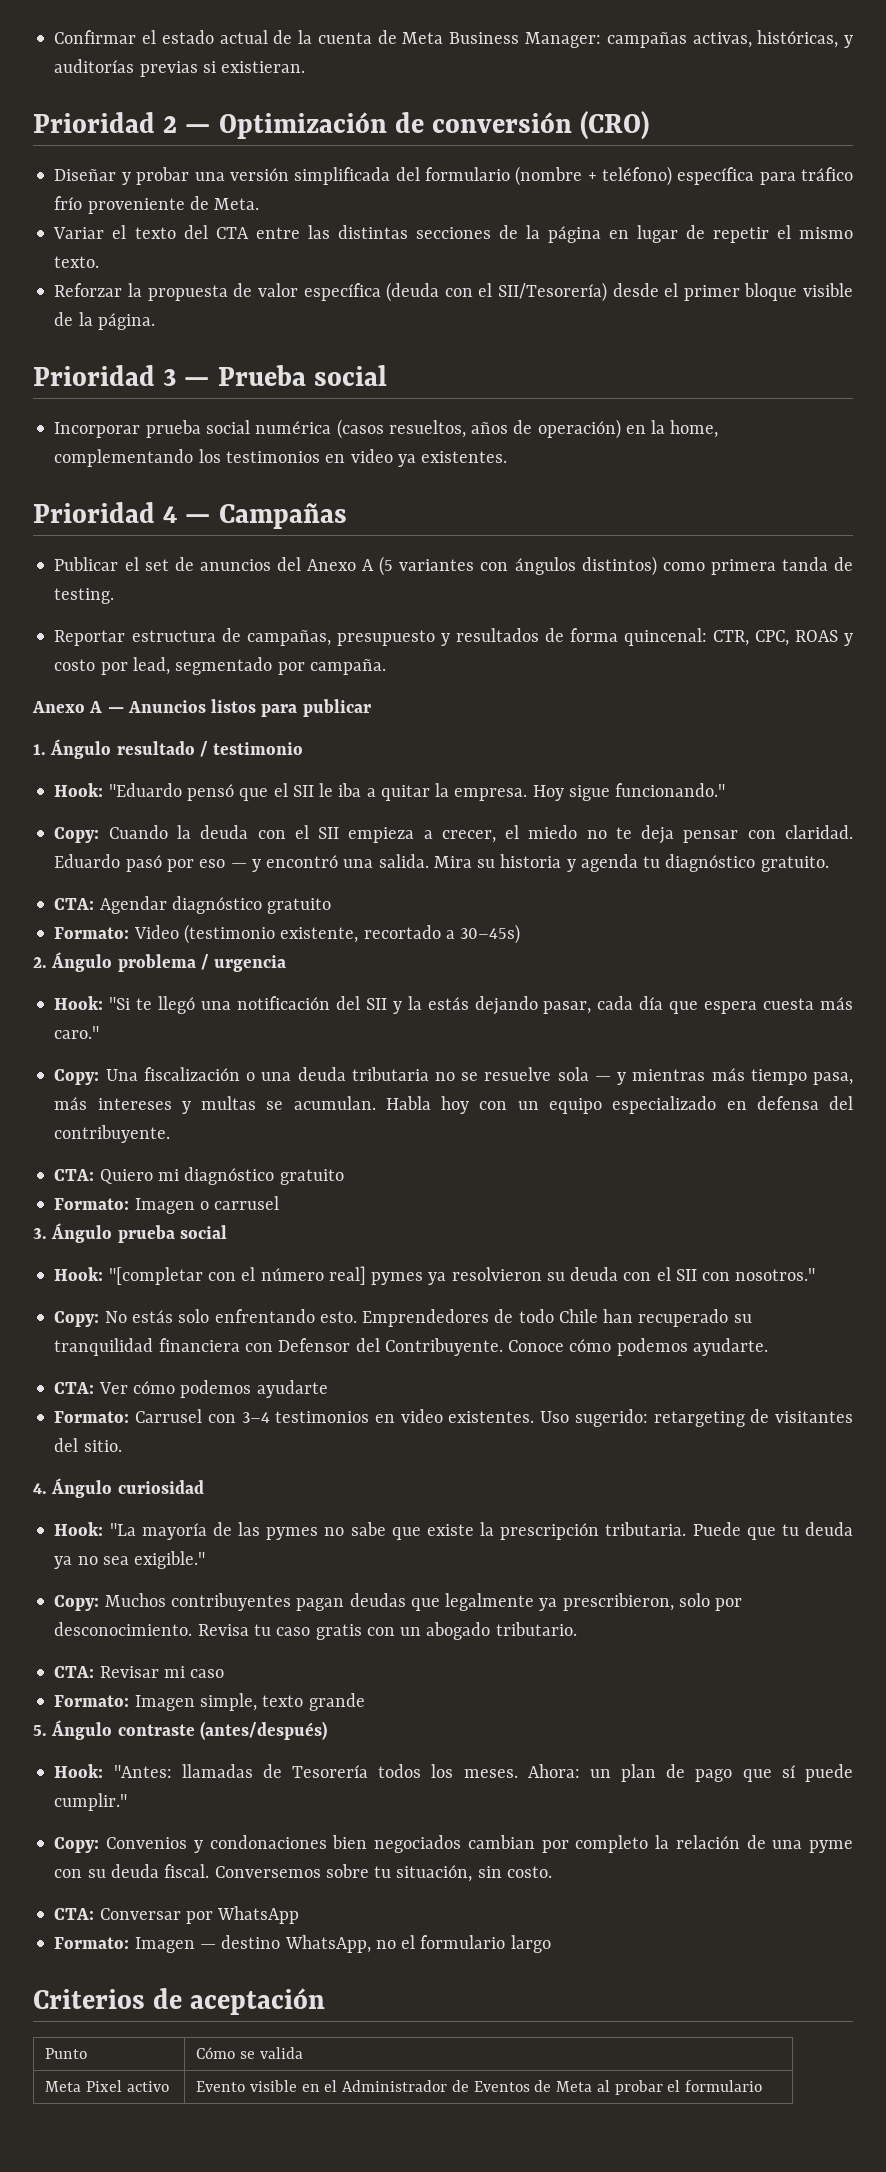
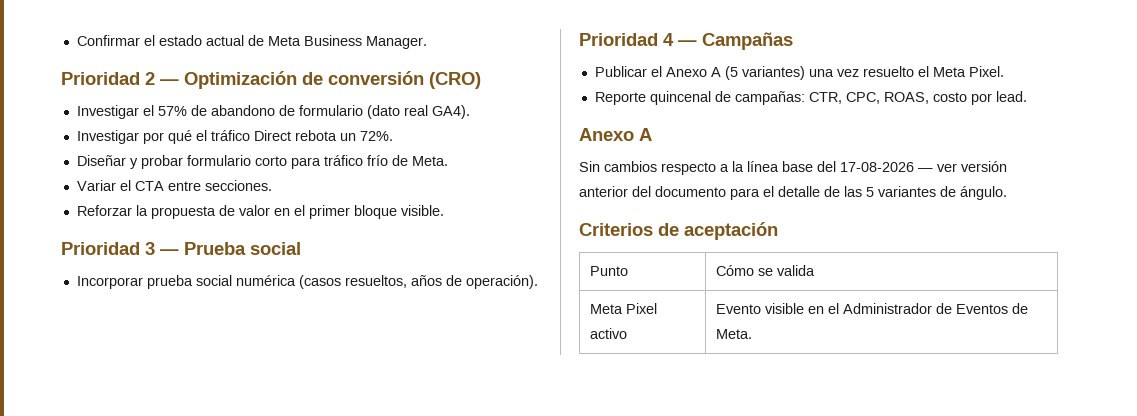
- Confirmar el estado actual de la cuenta de Meta Business Manager: campañas activas, históricas, y auditorías previas si existieran.
+ Confirmar el estado actual de Meta Business Manager.
- Diseñar y probar una versión simplificada del formulario (nombre + teléfono) específica para tráfico frío proveniente de Meta.
+ Investigar el 57% de abandono de formulario (dato real GA4).
+ Investigar por qué el tráfico Direct rebota un 72%.
+ Diseñar y probar formulario corto para tráfico frío de Meta.
- Variar el texto del CTA entre las distintas secciones de la página en lugar de repetir el mismo texto.
+ Variar el CTA entre secciones.
- Reforzar la propuesta de valor específica (deuda con el SII/Tesorería) desde el primer bloque visible de la página.
+ Reforzar la propuesta de valor en el primer bloque visible.
- Incorporar prueba social numérica (casos resueltos, años de operación) en la home, complementando los testimonios en video ya existentes.
+ Incorporar prueba social numérica (casos resueltos, años de operación).
- Publicar el set de anuncios del Anexo A (5 variantes con ángulos distintos) como primera tanda de testing.
- Reportar estructura de campañas, presupuesto y resultados de forma quincenal: CTR, CPC, ROAS y costo por lead, segmentado por campaña.
- Anexo A — Anuncios listos para publicar
- 1. Ángulo resultado / testimonio
- Hook: "Eduardo pensó que el SII le iba a quitar la empresa. Hoy sigue funcionando."
- Copy: Cuando la deuda con el SII empieza a crecer, el miedo no te deja pensar con claridad. Eduardo pasó por eso — y encontró una salida. Mira su historia y agenda tu diagnóstico gratuito.
- CTA: Agendar diagnóstico gratuito
- Formato: Video (testimonio existente, recortado a 30–45s)
- 2. Ángulo problema / urgencia
- Hook: "Si te llegó una notificación del SII y la estás dejando pasar, cada día que espera cuesta más caro."
- Copy: Una fiscalización o una deuda tributaria no se resuelve sola — y mientras más tiempo pasa, más intereses y multas se acumulan. Habla hoy con un equipo especializado en defensa del contribuyente.
- CTA: Quiero mi diagnóstico gratuito
- Formato: Imagen o carrusel
- 3. Ángulo prueba social
- Hook: "[completar con el número real] pymes ya resolvieron su deuda con el SII con nosotros."
- Copy: No estás solo enfrentando esto. Emprendedores de todo Chile han recuperado su tranquilidad financiera con Defensor del Contribuyente. Conoce cómo podemos ayudarte.
- CTA: Ver cómo podemos ayudarte
- Formato: Carrusel con 3–4 testimonios en video existentes. Uso sugerido: retargeting de visitantes del sitio.
- 4. Ángulo curiosidad
- Hook: "La mayoría de las pymes no sabe que existe la prescripción tributaria. Puede que tu deuda ya no sea exigible."
- Copy: Muchos contribuyentes pagan deudas que legalmente ya prescribieron, solo por desconocimiento. Revisa tu caso gratis con un abogado tributario.
- CTA: Revisar mi caso
- Formato: Imagen simple, texto grande
- 5. Ángulo contraste (antes/después)
- Hook: "Antes: llamadas de Tesorería todos los meses. Ahora: un plan de pago que sí puede cumplir."
- Copy: Convenios y condonaciones bien negociados cambian por completo la relación de una pyme con su deuda fiscal. Conversemos sobre tu situación, sin costo.
- CTA: Conversar por WhatsApp
- Formato: Imagen — destino WhatsApp, no el formulario largo
+ Publicar el Anexo A (5 variantes) una vez resuelto el Meta Pixel.
+ Reporte quincenal de campañas: CTR, CPC, ROAS, costo por lead.
+ Anexo A
+ Sin cambios respecto a la línea base del 17-08-2026 — ver versión anterior del documento para el detalle de las 5 variantes de ángulo.
- Meta Pixel activo | Evento visible en el Administrador de Eventos de Meta al probar el formulario
+ Meta Pixel activo | Evento visible en el Administrador de Eventos de Meta.

